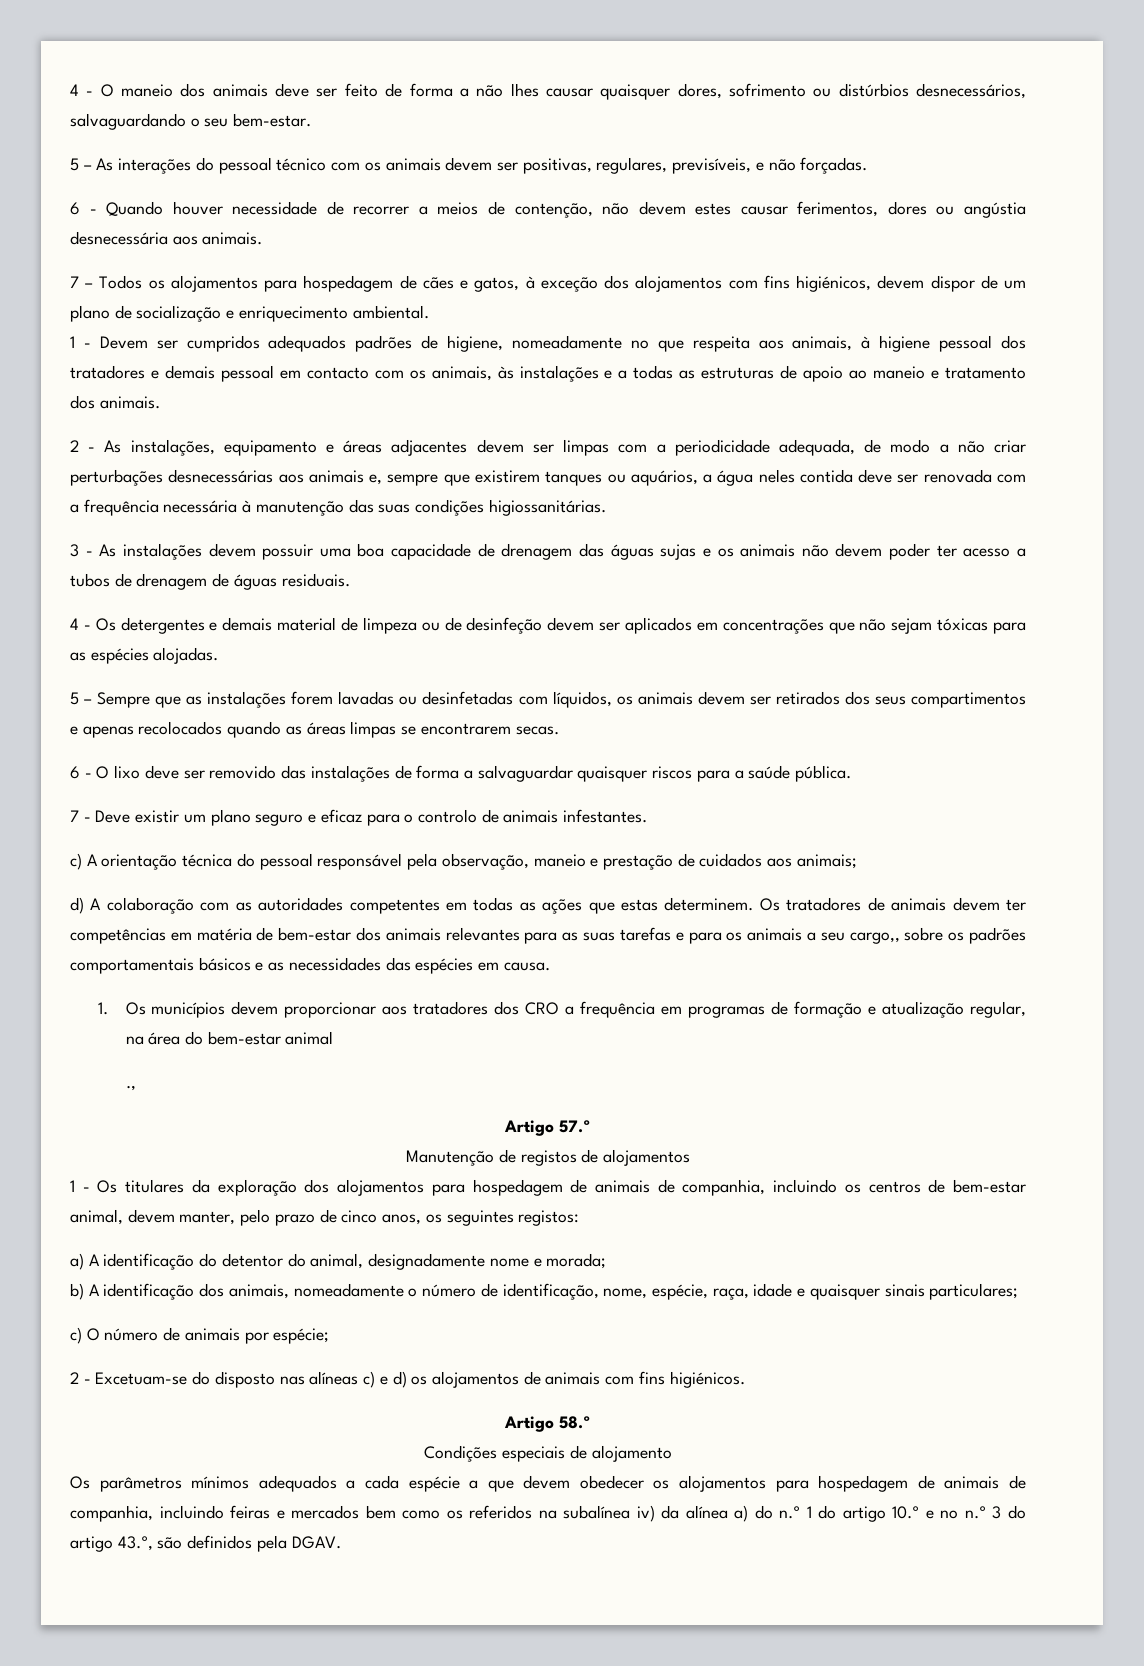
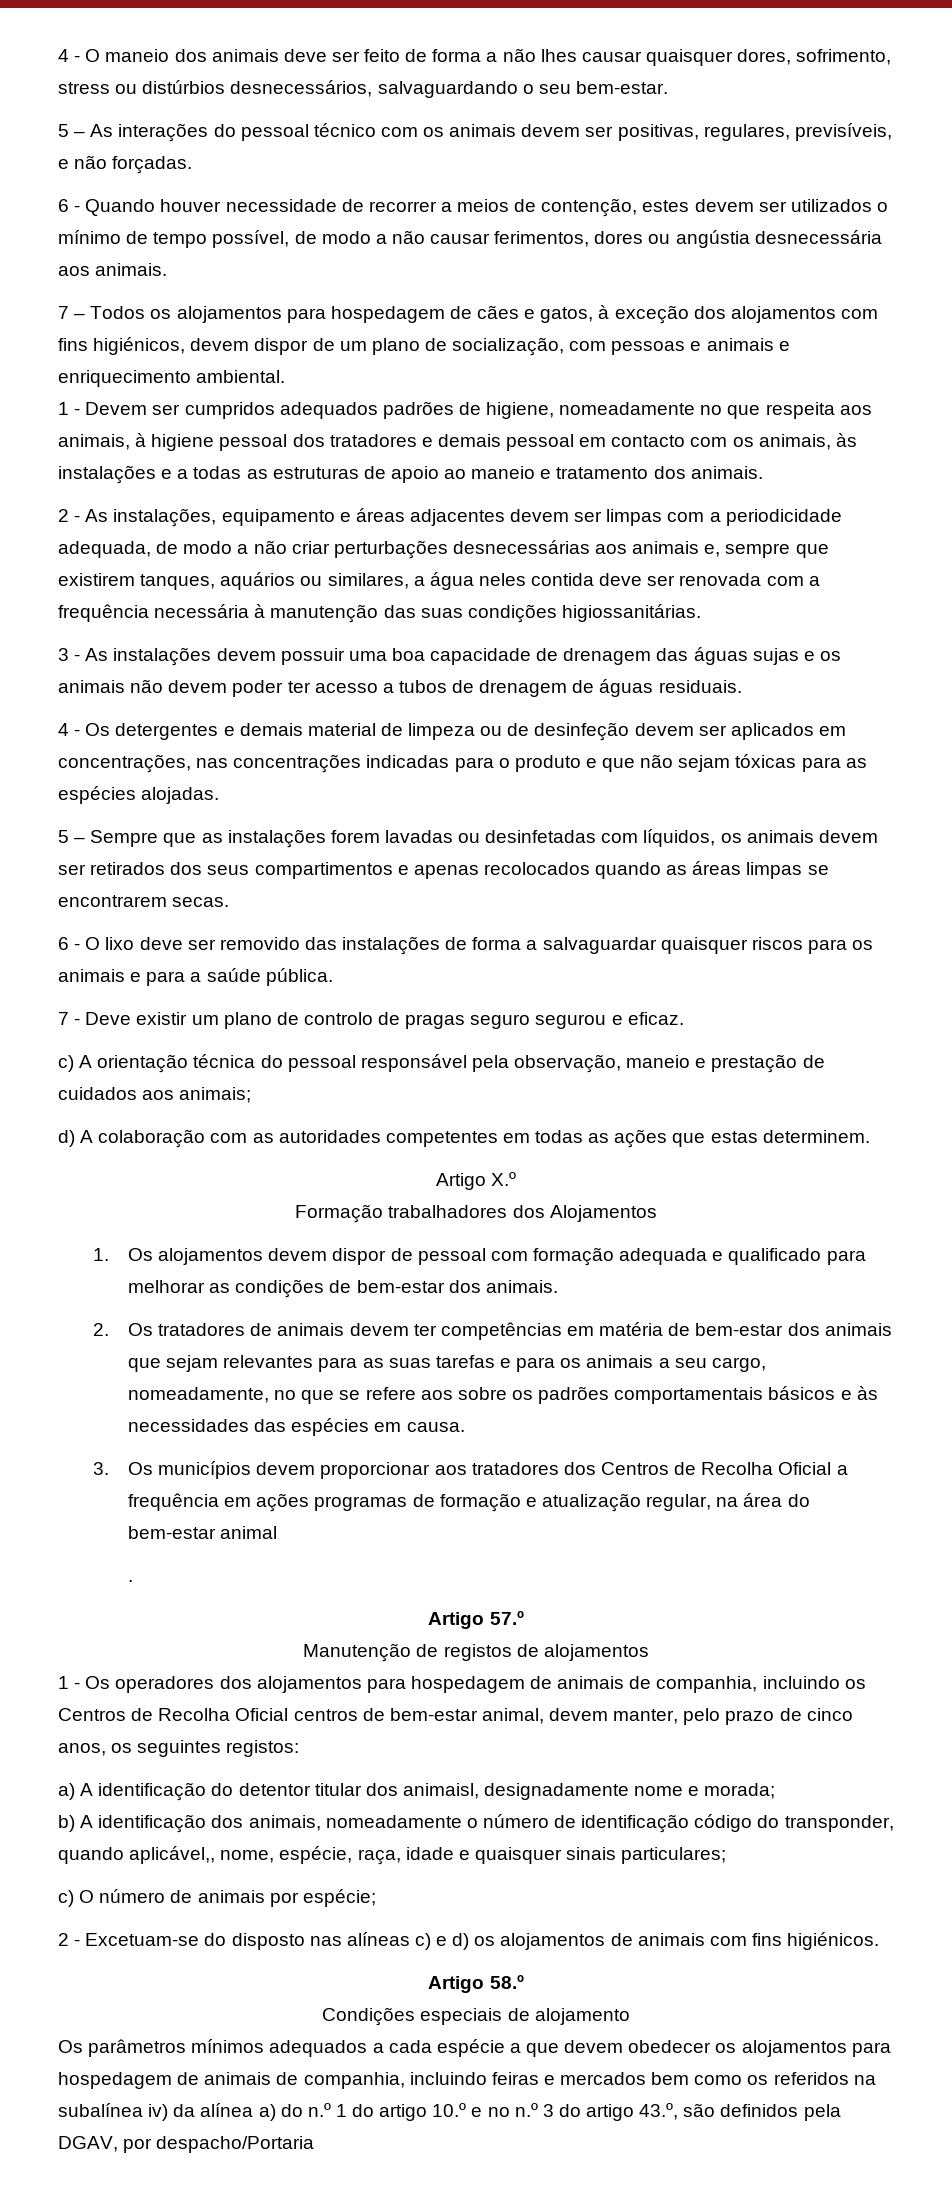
- 4 - O maneio dos animais deve ser feito de forma a não lhes causar quaisquer dores, sofrimento ou distúrbios desnecessários, salvaguardando o seu bem-estar.
+ 4 - O maneio dos animais deve ser feito de forma a não lhes causar quaisquer dores, sofrimento, stress ou distúrbios desnecessários, salvaguardando o seu bem-estar.
- 6 - Quando houver necessidade de recorrer a meios de contenção, não devem estes causar ferimentos, dores ou angústia desnecessária aos animais.
+ 6 - Quando houver necessidade de recorrer a meios de contenção, estes devem ser utilizados o mínimo de tempo possível, de modo a não causar ferimentos, dores ou angústia desnecessária aos animais.
- 7 – Todos os alojamentos para hospedagem de cães e gatos, à exceção dos alojamentos com fins higiénicos, devem dispor de um plano de socialização e enriquecimento ambiental.
+ 7 – Todos os alojamentos para hospedagem de cães e gatos, à exceção dos alojamentos com fins higiénicos, devem dispor de um plano de socialização, com pessoas e animais e enriquecimento ambiental.
- 2 - As instalações, equipamento e áreas adjacentes devem ser limpas com a periodicidade adequada, de modo a não criar perturbações desnecessárias aos animais e, sempre que existirem tanques ou aquários, a água neles contida deve ser renovada com a frequência necessária à manutenção das suas condições higiossanitárias.
+ 2 - As instalações, equipamento e áreas adjacentes devem ser limpas com a periodicidade adequada, de modo a não criar perturbações desnecessárias aos animais e, sempre que existirem tanques, aquários ou similares, a água neles contida deve ser renovada com a frequência necessária à manutenção das suas condições higiossanitárias.
- 4 - Os detergentes e demais material de limpeza ou de desinfeção devem ser aplicados em concentrações que não sejam tóxicas para as espécies alojadas.
+ 4 - Os detergentes e demais material de limpeza ou de desinfeção devem ser aplicados em concentrações, nas concentrações indicadas para o produto e que não sejam tóxicas para as espécies alojadas.
- 6 - O lixo deve ser removido das instalações de forma a salvaguardar quaisquer riscos para a saúde pública.
+ 6 - O lixo deve ser removido das instalações de forma a salvaguardar quaisquer riscos para os animais e para a saúde pública.
- 7 - Deve existir um plano seguro e eficaz para o controlo de animais infestantes.
+ 7 - Deve existir um plano de controlo de pragas seguro segurou e eficaz.
- d) A colaboração com as autoridades competentes em todas as ações que estas determinem. Os tratadores de animais devem ter competências em matéria de bem-estar dos animais relevantes para as suas tarefas e para os animais a seu cargo,, sobre os padrões comportamentais básicos e as necessidades das espécies em causa.
+ d) A colaboração com as autoridades competentes em todas as ações que estas determinem.
+ Artigo X.º
+ Formação trabalhadores dos Alojamentos
+ 1. Os alojamentos devem dispor de pessoal com formação adequada e qualificado para melhorar as condições de bem-estar dos animais.
+ 2. Os tratadores de animais devem ter competências em matéria de bem-estar dos animais que sejam relevantes para as suas tarefas e para os animais a seu cargo, nomeadamente, no que se refere aos sobre os padrões comportamentais básicos e às necessidades das espécies em causa.
- 1. Os municípios devem proporcionar aos tratadores dos CRO a frequência em programas de formação e atualização regular, na área do bem-estar animal
+ 3. Os municípios devem proporcionar aos tratadores dos Centros de Recolha Oficial a frequência em ações programas de formação e atualização regular, na área do bem-estar animal
- .,
+ .
- 1 - Os titulares da exploração dos alojamentos para hospedagem de animais de companhia, incluindo os centros de bem-estar animal, devem manter, pelo prazo de cinco anos, os seguintes registos:
+ 1 - Os operadores dos alojamentos para hospedagem de animais de companhia, incluindo os Centros de Recolha Oficial centros de bem-estar animal, devem manter, pelo prazo de cinco anos, os seguintes registos:
- a) A identificação do detentor do animal, designadamente nome e morada;
+ a) A identificação do detentor titular dos animaisl, designadamente nome e morada;
- b) A identificação dos animais, nomeadamente o número de identificação, nome, espécie, raça, idade e quaisquer sinais particulares;
+ b) A identificação dos animais, nomeadamente o número de identificação código do transponder, quando aplicável,, nome, espécie, raça, idade e quaisquer sinais particulares;
- Os parâmetros mínimos adequados a cada espécie a que devem obedecer os alojamentos para hospedagem de animais de companhia, incluindo feiras e mercados bem como os referidos na subalínea iv) da alínea a) do n.º 1 do artigo 10.º e no n.º 3 do artigo 43.º, são definidos pela DGAV.
+ Os parâmetros mínimos adequados a cada espécie a que devem obedecer os alojamentos para hospedagem de animais de companhia, incluindo feiras e mercados bem como os referidos na subalínea iv) da alínea a) do n.º 1 do artigo 10.º e no n.º 3 do artigo 43.º, são definidos pela DGAV, por despacho/Portaria

